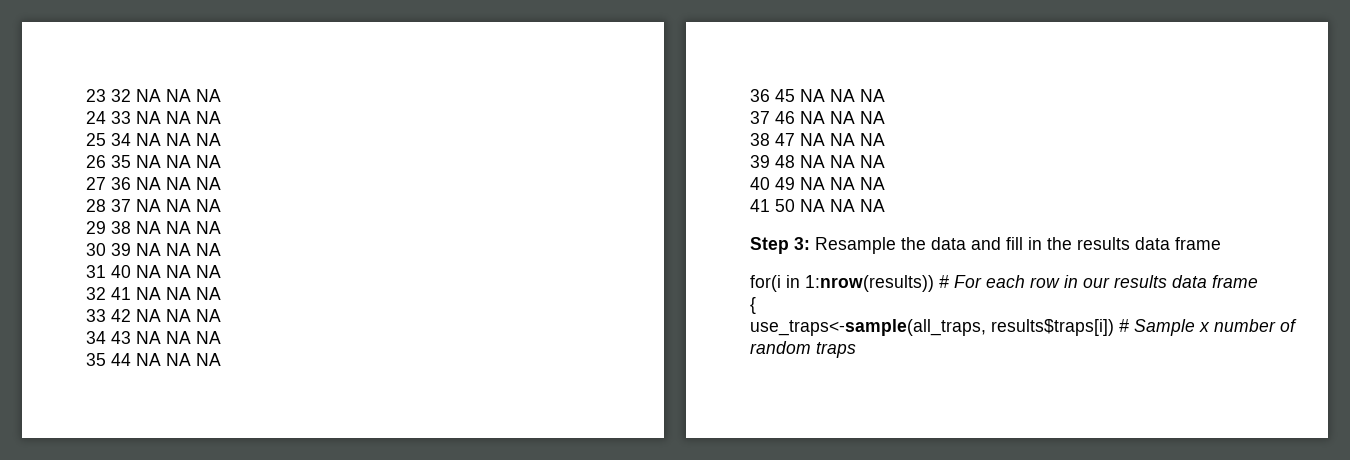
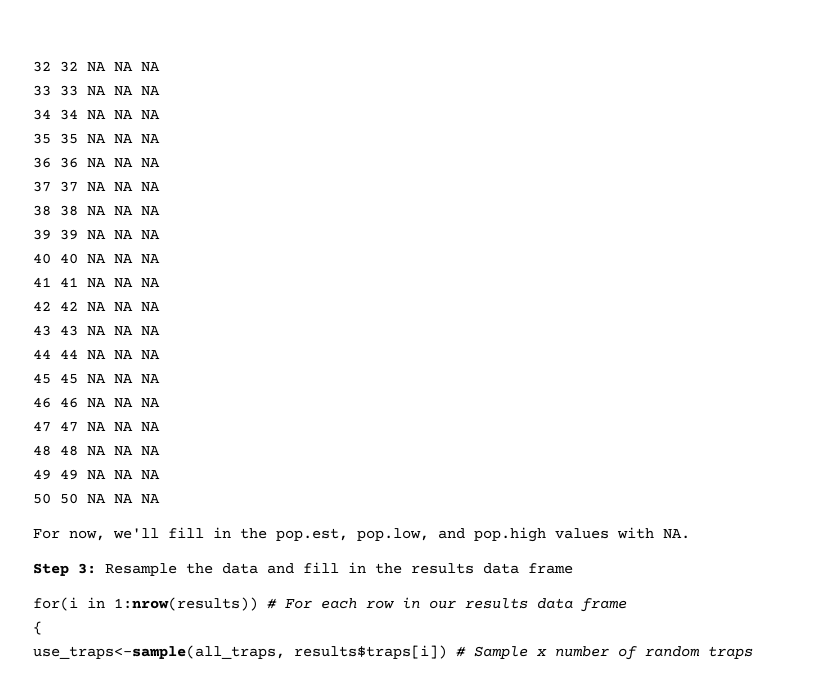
- 23 32 NA NA NA
+ 32 32 NA NA NA
- 24 33 NA NA NA
+ 33 33 NA NA NA
- 25 34 NA NA NA
+ 34 34 NA NA NA
- 26 35 NA NA NA
+ 35 35 NA NA NA
- 27 36 NA NA NA
+ 36 36 NA NA NA
- 28 37 NA NA NA
+ 37 37 NA NA NA
- 29 38 NA NA NA
+ 38 38 NA NA NA
- 30 39 NA NA NA
+ 39 39 NA NA NA
- 31 40 NA NA NA
+ 40 40 NA NA NA
- 32 41 NA NA NA
+ 41 41 NA NA NA
- 33 42 NA NA NA
+ 42 42 NA NA NA
- 34 43 NA NA NA
+ 43 43 NA NA NA
- 35 44 NA NA NA
+ 44 44 NA NA NA
- 36 45 NA NA NA
+ 45 45 NA NA NA
- 37 46 NA NA NA
+ 46 46 NA NA NA
- 38 47 NA NA NA
+ 47 47 NA NA NA
- 39 48 NA NA NA
+ 48 48 NA NA NA
- 40 49 NA NA NA
+ 49 49 NA NA NA
- 41 50 NA NA NA
+ 50 50 NA NA NA
+ For now, we'll fill in the pop.est, pop.low, and pop.high values with NA.

